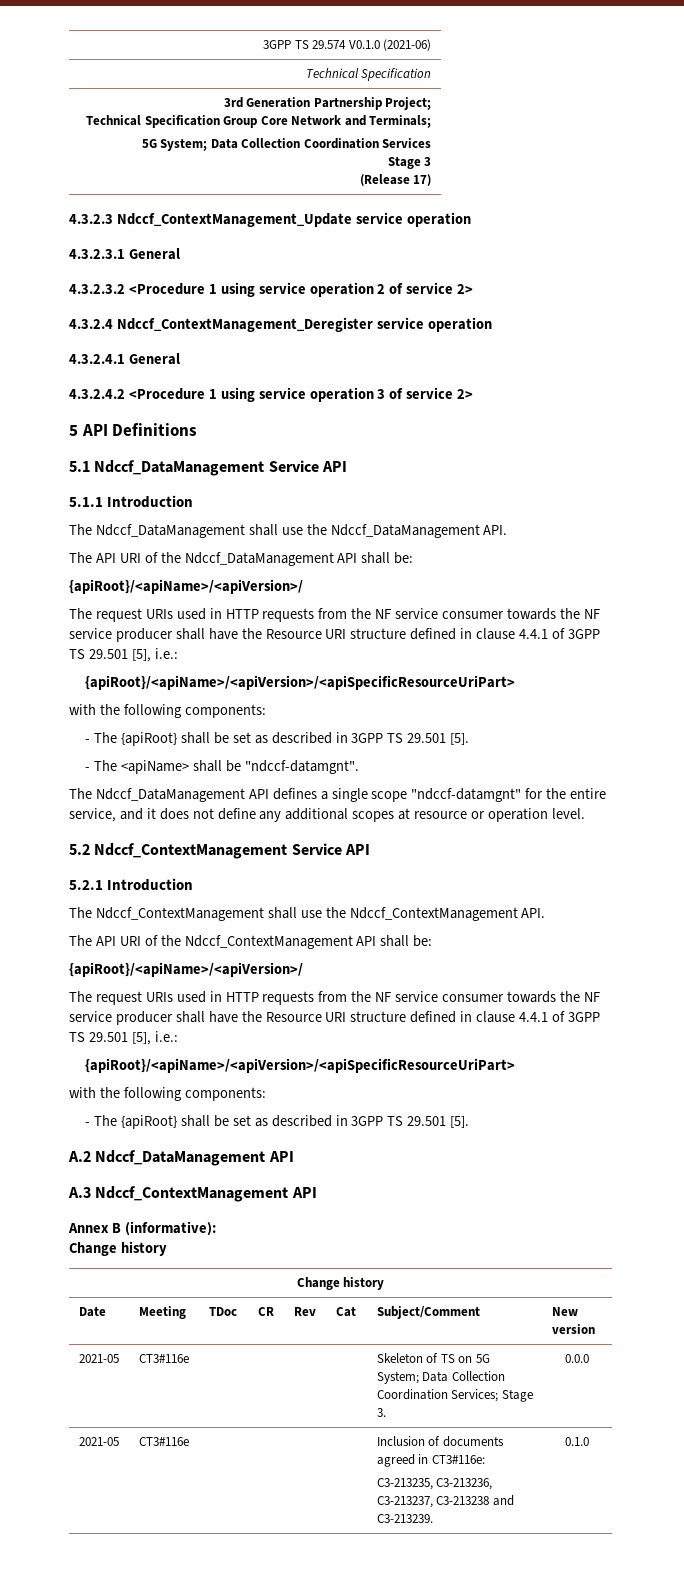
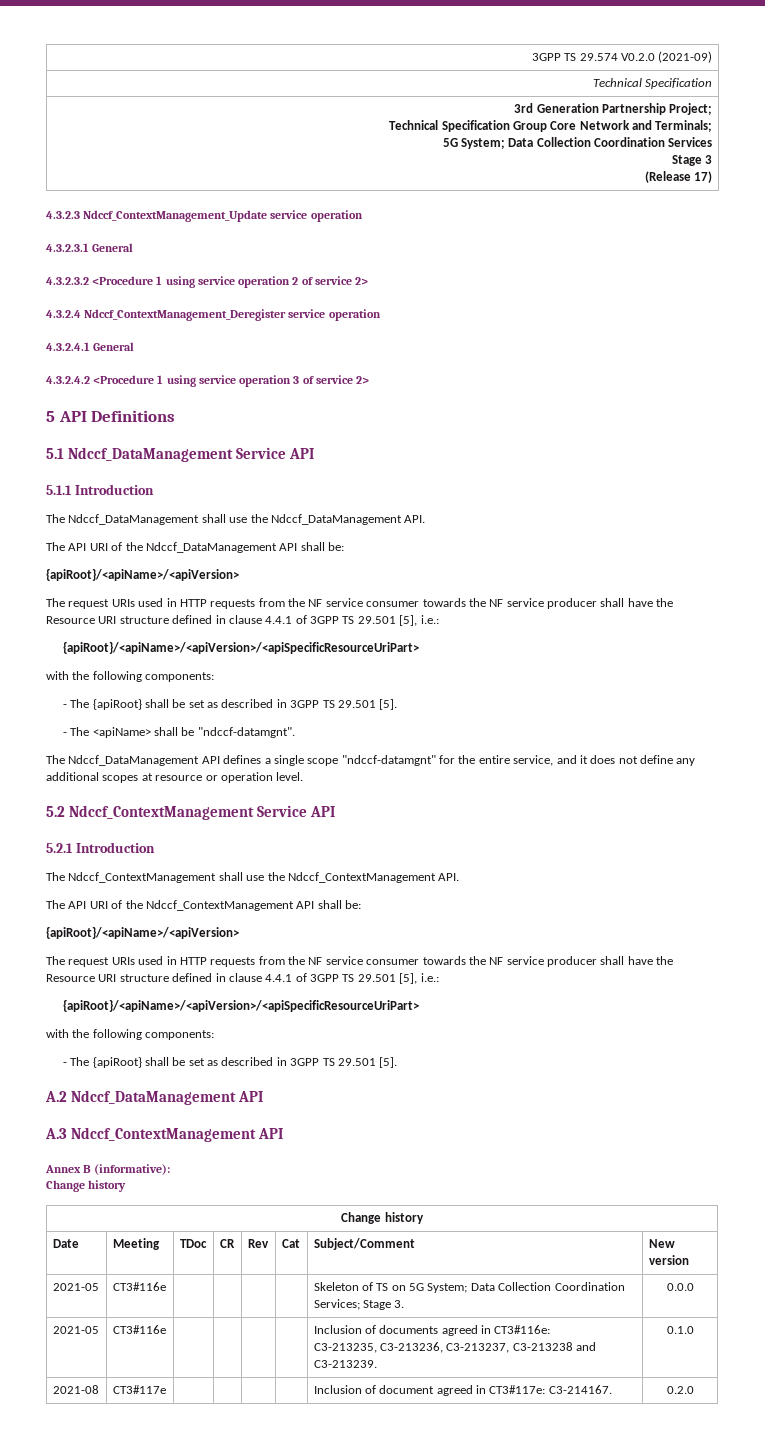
- 3GPP TS 29.574 V0.1.0 (2021-06)
+ 3GPP TS 29.574 V0.2.0 (2021-09)
  The API URI of the Ndccf_DataManagement API shall be:
- {apiRoot}/<apiName>/<apiVersion>/
+ {apiRoot}/<apiName>/<apiVersion>
  The API URI of the Ndccf_ContextManagement API shall be:
- {apiRoot}/<apiName>/<apiVersion>/
+ {apiRoot}/<apiName>/<apiVersion>
+ 2021-08 | CT3#117e | | | | | Inclusion of document agreed in CT3#117e: C3-214167. | 0.2.0

